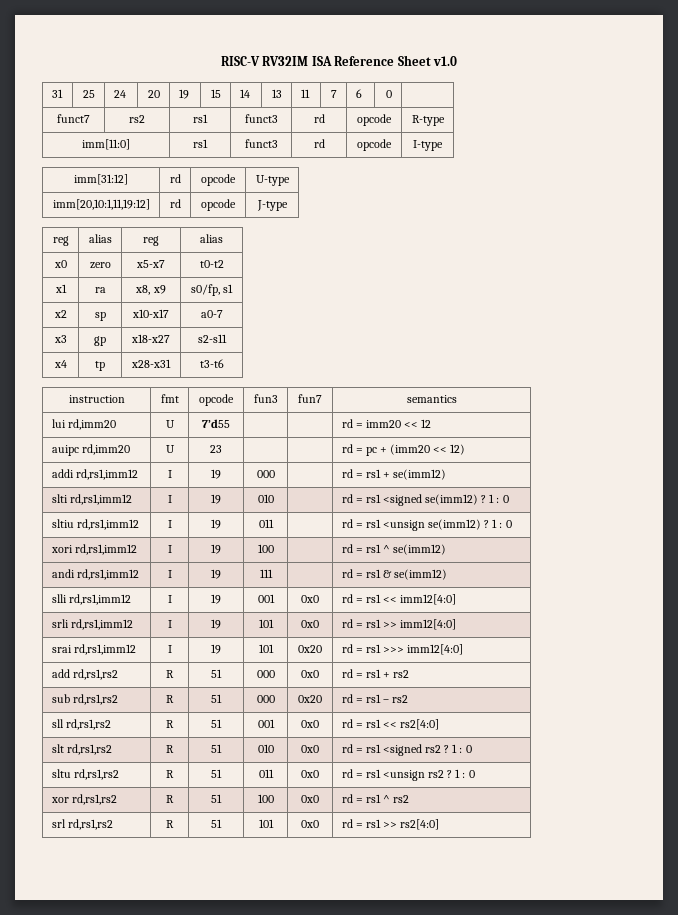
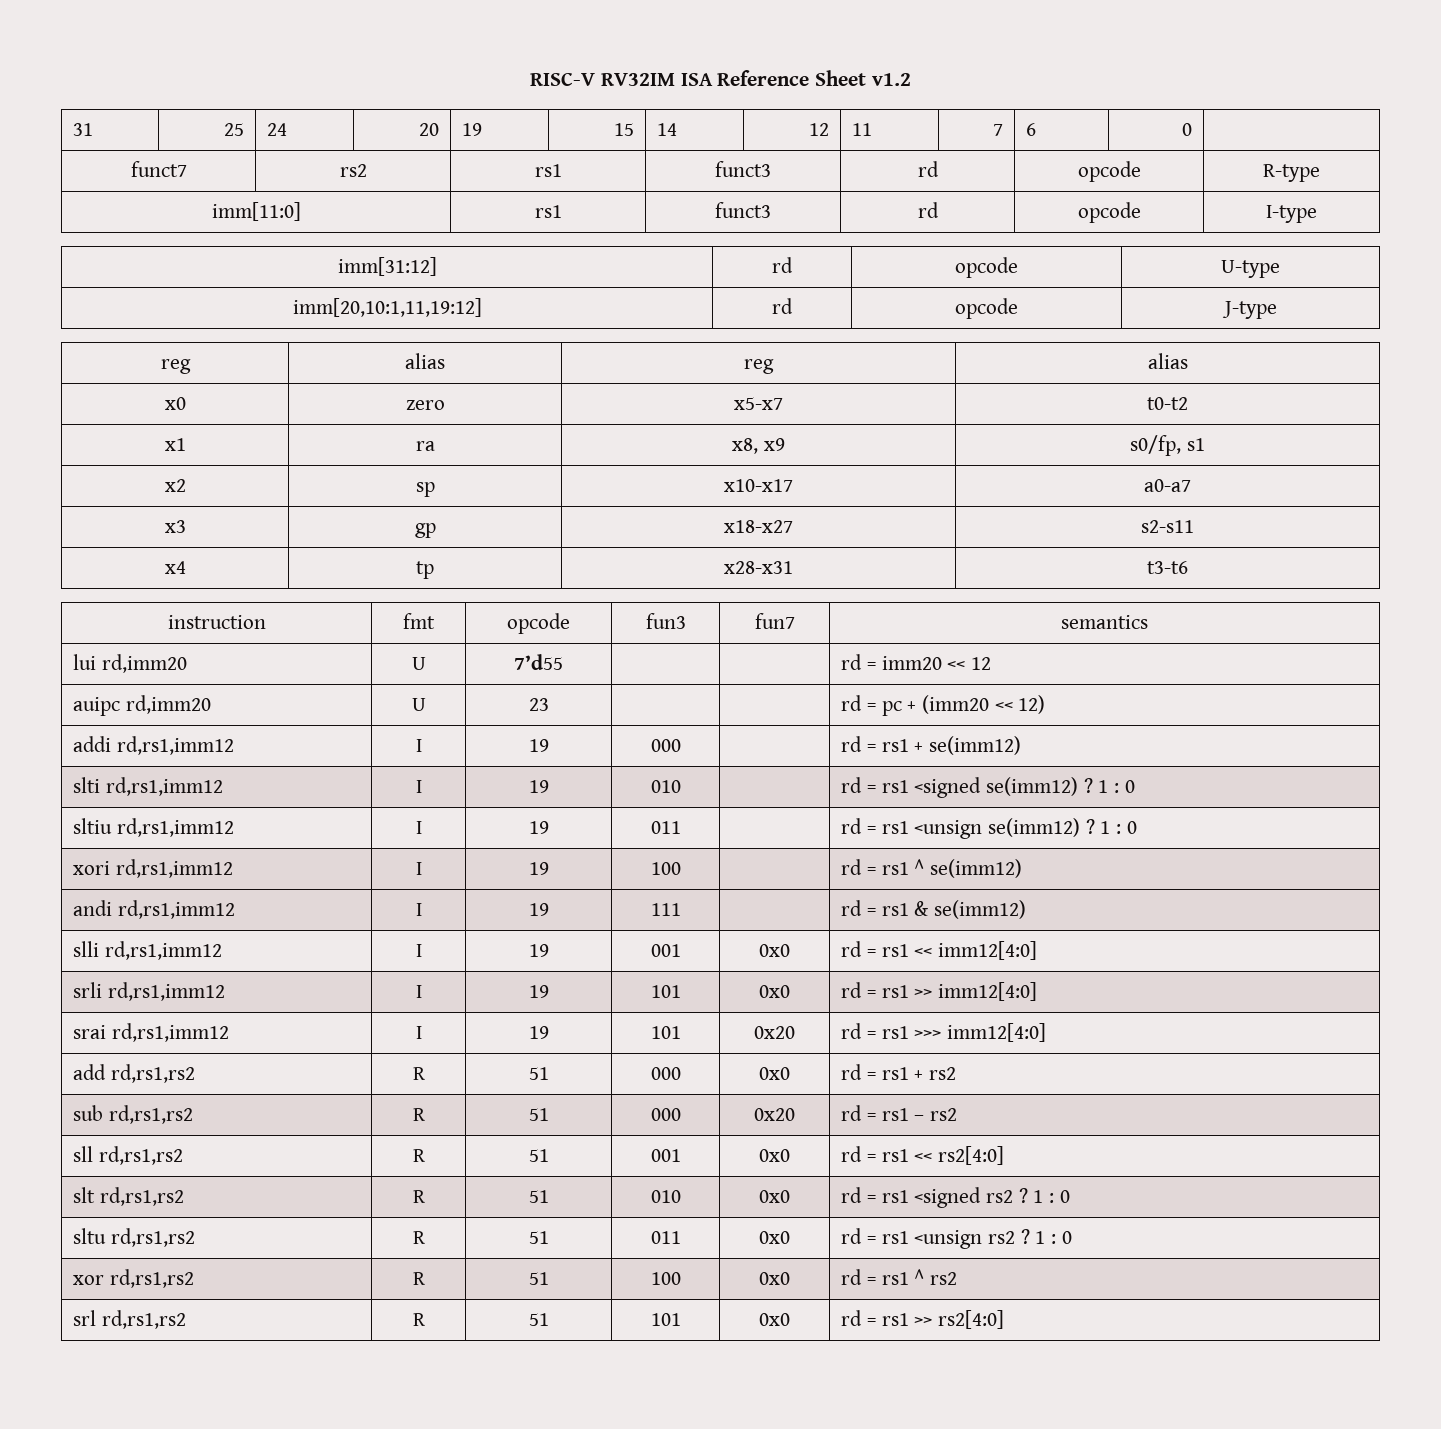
- RISC-V RV32IM ISA Reference Sheet v1.0
+ RISC-V RV32IM ISA Reference Sheet v1.2
- 31 | 25 | 24 | 20 | 19 | 15 | 14 | 13 | 11 | 7 | 6 | 0 |
+ 31 | 25 | 24 | 20 | 19 | 15 | 14 | 12 | 11 | 7 | 6 | 0 |
- x2 | sp | x10-x17 | a0-7
+ x2 | sp | x10-x17 | a0-a7

